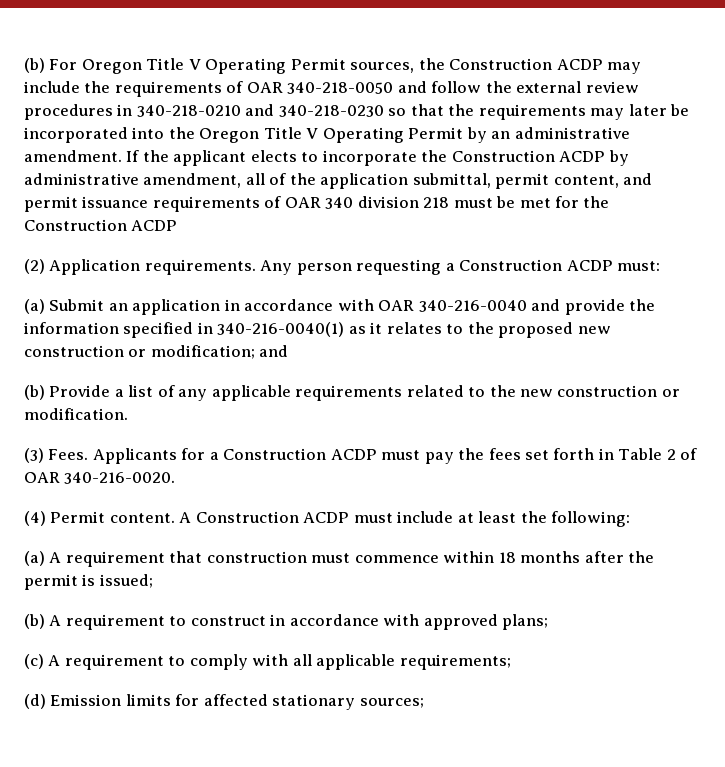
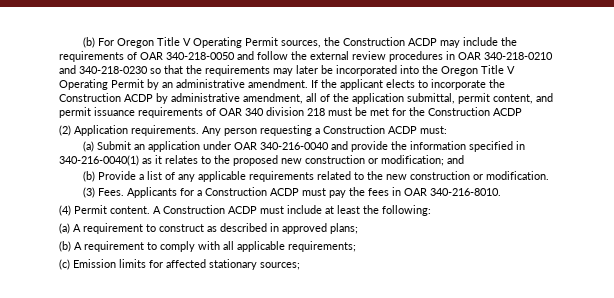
- (b) For Oregon Title V Operating Permit sources, the Construction ACDP may include the requirements of OAR 340-218-0050 and follow the external review procedures in 340-218-0210 and 340-218-0230 so that the requirements may later be incorporated into the Oregon Title V Operating Permit by an administrative amendment.
+ (b) For Oregon Title V Operating Permit sources, the Construction ACDP may include the requirements of OAR 340-218-0050 and follow the external review procedures in OAR 340-218-0210 and 340-218-0230 so that the requirements may later be incorporated into the Oregon Title V Operating Permit by an administrative amendment.
- (a) Submit an application in accordance with OAR 340-216-0040 and provide the information specified in 340-216-0040(1) as it relates to the proposed new construction or modification; and
+ (a) Submit an application under OAR 340-216-0040 and provide the information specified in 340-216-0040(1) as it relates to the proposed new construction or modification; and
- Applicants for a Construction ACDP must pay the fees set forth in Table 2 of OAR 340-216-0020.
+ Applicants for a Construction ACDP must pay the fees in OAR 340-216-8010.
- (a) A requirement that construction must commence within 18 months after the permit is issued;
- (b) A requirement to construct in accordance with approved plans;
+ (a) A requirement to construct as described in approved plans;
- (c) A requirement to comply with all applicable requirements;
+ (b) A requirement to comply with all applicable requirements;
- (d) Emission limits for affected stationary sources;
+ (c) Emission limits for affected stationary sources;

